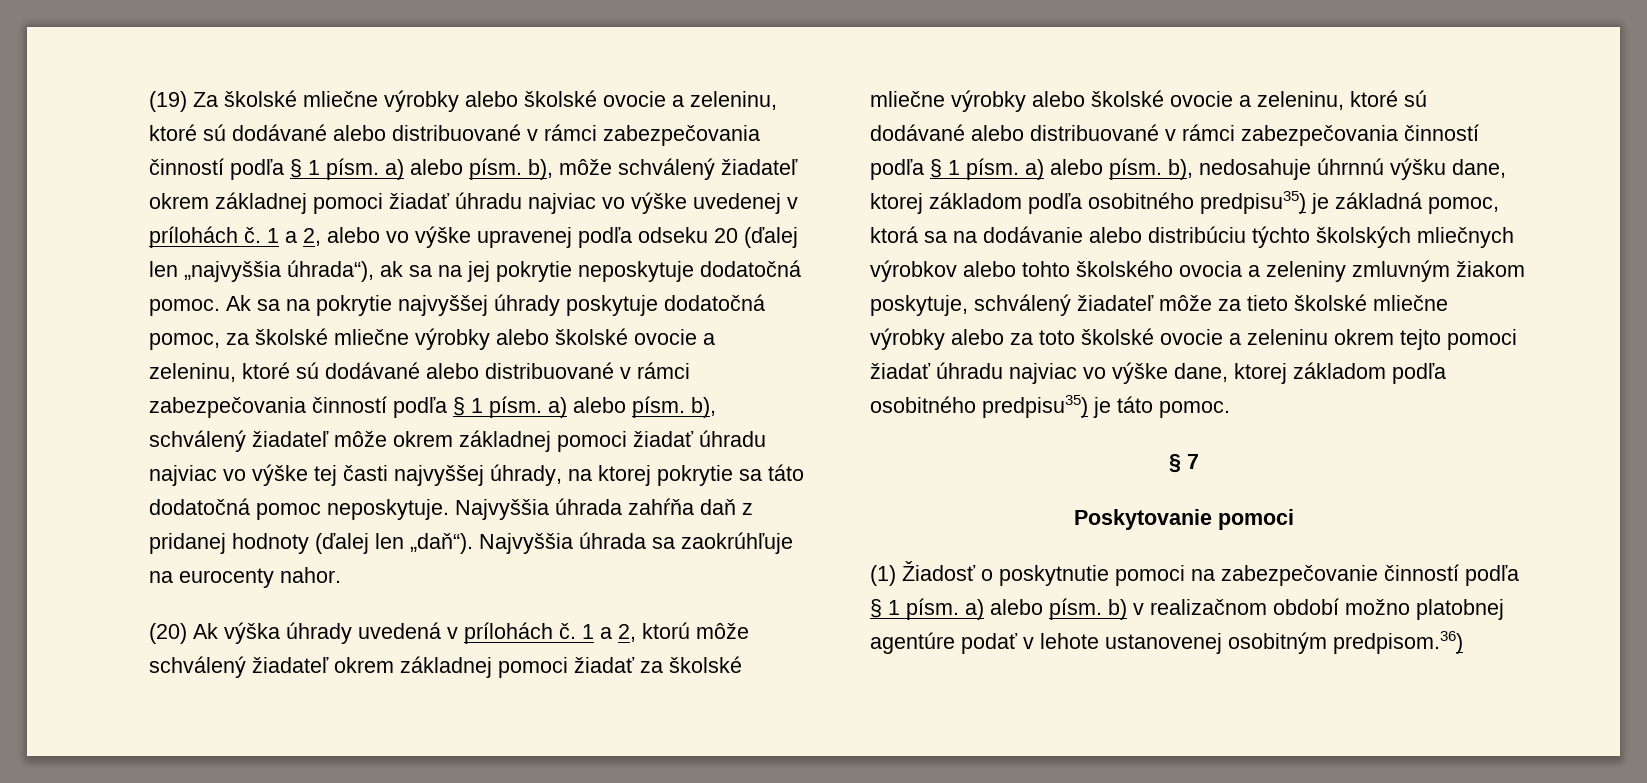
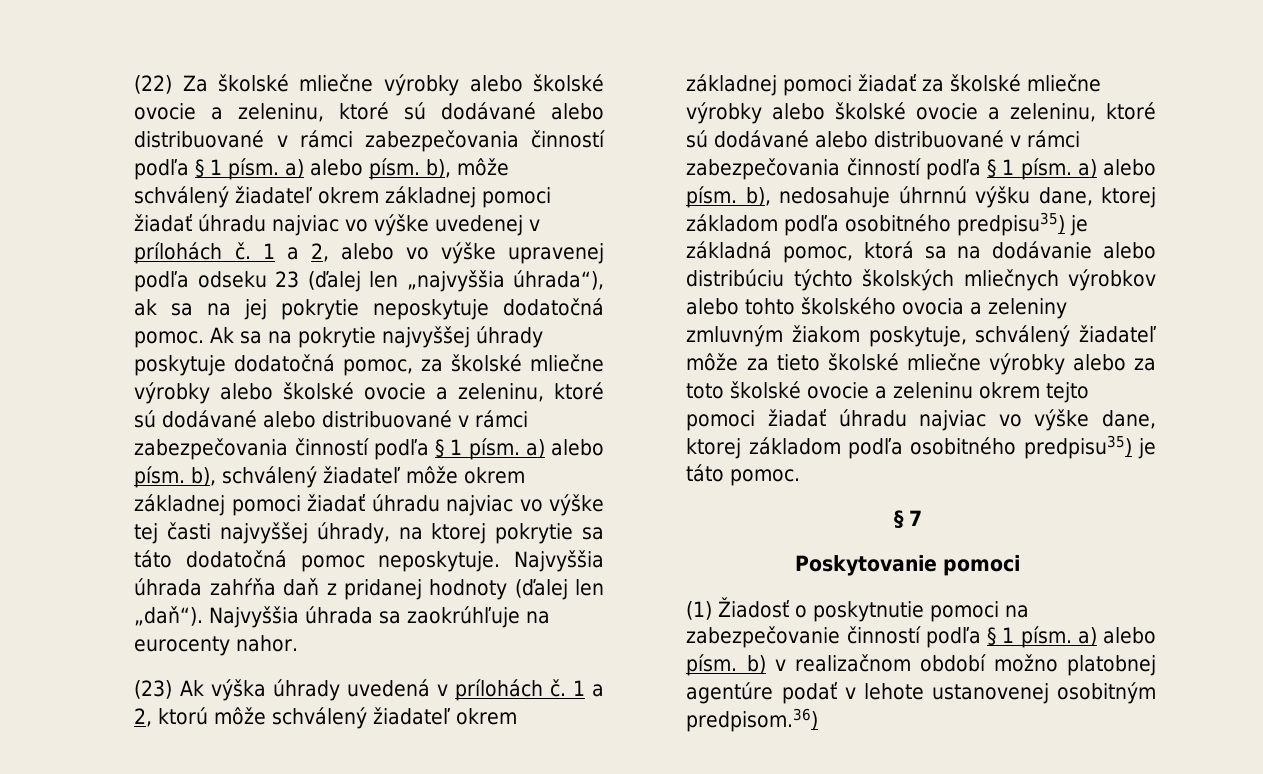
- (19) Za školské mliečne výrobky alebo školské ovocie a zeleninu, ktoré sú dodávané alebo distribuované v rámci zabezpečovania činností podľa § 1 písm. a) alebo písm. b), môže schválený žiadateľ okrem základnej pomoci žiadať úhradu najviac vo výške uvedenej v prílohách č.
+ (22) Za školské mliečne výrobky alebo školské ovocie a zeleninu, ktoré sú dodávané alebo distribuované v rámci zabezpečovania činností podľa § 1 písm. a) alebo písm. b), môže schválený žiadateľ okrem základnej pomoci žiadať úhradu najviac vo výške uvedenej v prílohách č.
- 1 a 2, alebo vo výške upravenej podľa odseku 20 (ďalej len „najvyššia úhrada“), ak sa na jej pokrytie neposkytuje dodatočná pomoc.
+ 1 a 2, alebo vo výške upravenej podľa odseku 23 (ďalej len „najvyššia úhrada“), ak sa na jej pokrytie neposkytuje dodatočná pomoc.
- (20) Ak výška úhrady uvedená v prílohách č.
+ (23) Ak výška úhrady uvedená v prílohách č.

